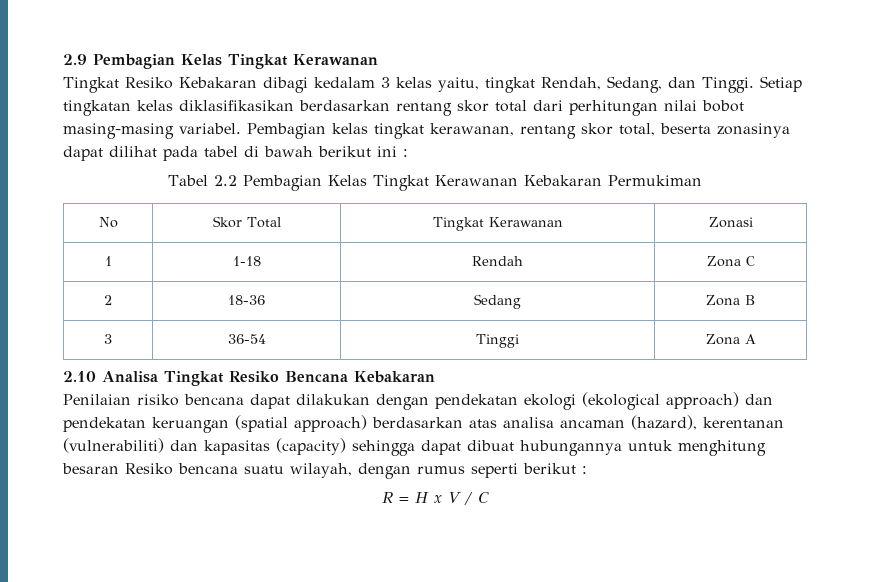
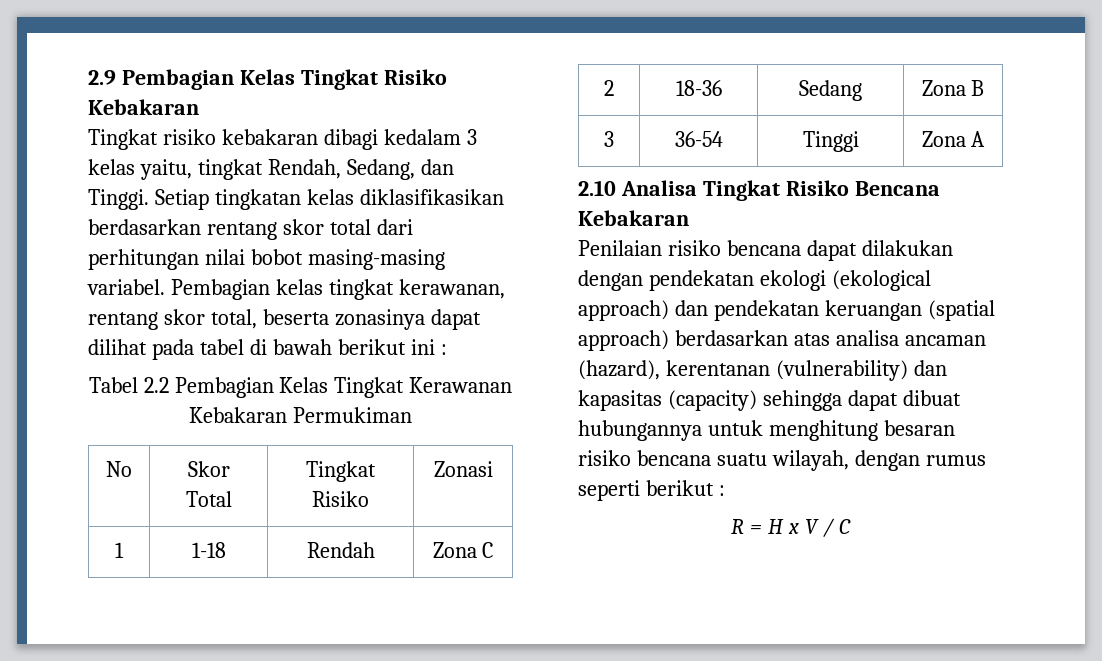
- 2.9 Pembagian Kelas Tingkat Kerawanan
- Tingkat Resiko Kebakaran dibagi kedalam 3 kelas yaitu, tingkat Rendah, Sedang, dan Tinggi.
+ 2.9 Pembagian Kelas Tingkat Risiko Kebakaran
+ Tingkat risiko kebakaran dibagi kedalam 3 kelas yaitu, tingkat Rendah, Sedang, dan Tinggi.
- No | Skor Total | Tingkat Kerawanan | Zonasi
+ No | Skor Total | Tingkat Risiko | Zonasi
- 2.10 Analisa Tingkat Resiko Bencana Kebakaran
+ 2.10 Analisa Tingkat Risiko Bencana Kebakaran
- Penilaian risiko bencana dapat dilakukan dengan pendekatan ekologi (ekological approach) dan pendekatan keruangan (spatial approach) berdasarkan atas analisa ancaman (hazard), kerentanan (vulnerabiliti) dan kapasitas (capacity) sehingga dapat dibuat hubungannya untuk menghitung besaran Resiko bencana suatu wilayah, dengan rumus seperti berikut :
+ Penilaian risiko bencana dapat dilakukan dengan pendekatan ekologi (ekological approach) dan pendekatan keruangan (spatial approach) berdasarkan atas analisa ancaman (hazard), kerentanan (vulnerability) dan kapasitas (capacity) sehingga dapat dibuat hubungannya untuk menghitung besaran risiko bencana suatu wilayah, dengan rumus seperti berikut :

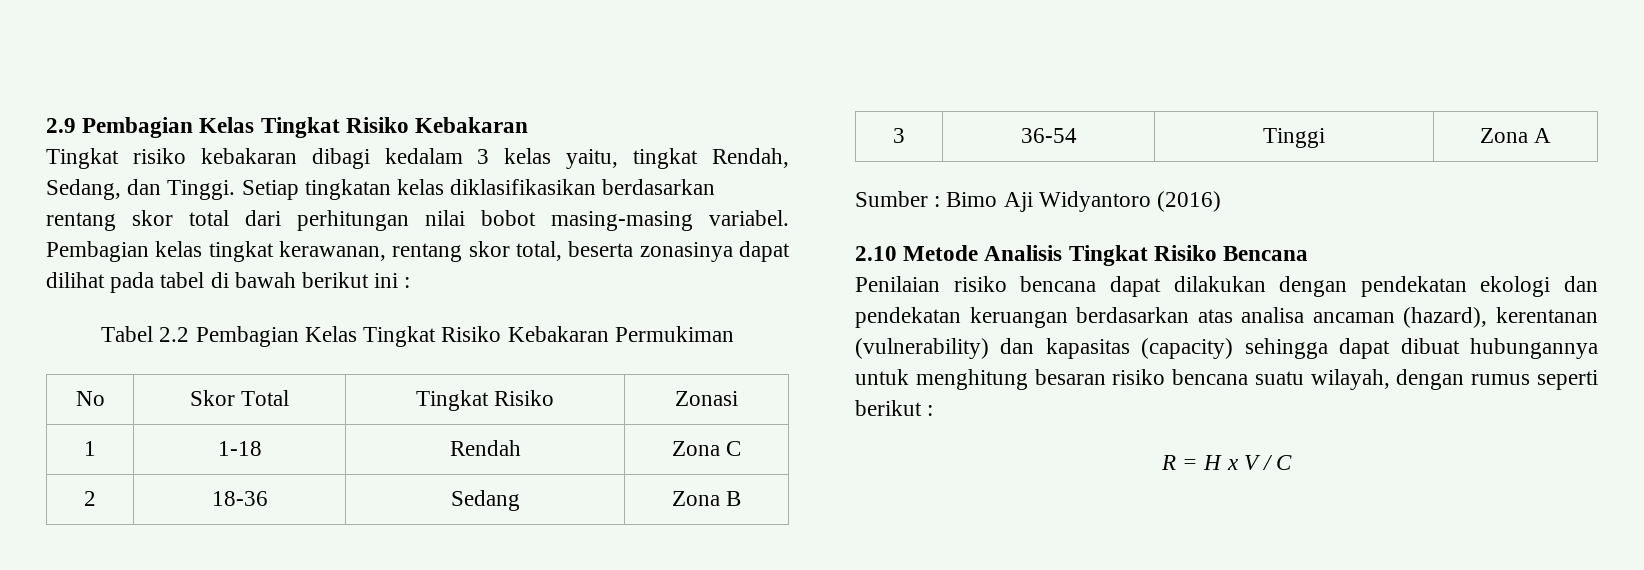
- Tabel 2.2 Pembagian Kelas Tingkat Kerawanan Kebakaran Permukiman
+ Tabel 2.2 Pembagian Kelas Tingkat Risiko Kebakaran Permukiman
+ Sumber : Bimo Aji Widyantoro (2016)
- 2.10 Analisa Tingkat Risiko Bencana Kebakaran
+ 2.10 Metode Analisis Tingkat Risiko Bencana
- Penilaian risiko bencana dapat dilakukan dengan pendekatan ekologi (ekological approach) dan pendekatan keruangan (spatial approach) berdasarkan atas analisa ancaman (hazard), kerentanan (vulnerability) dan kapasitas (capacity) sehingga dapat dibuat hubungannya untuk menghitung besaran risiko bencana suatu wilayah, dengan rumus seperti berikut :
+ Penilaian risiko bencana dapat dilakukan dengan pendekatan ekologi dan pendekatan keruangan berdasarkan atas analisa ancaman (hazard), kerentanan (vulnerability) dan kapasitas (capacity) sehingga dapat dibuat hubungannya untuk menghitung besaran risiko bencana suatu wilayah, dengan rumus seperti berikut :

